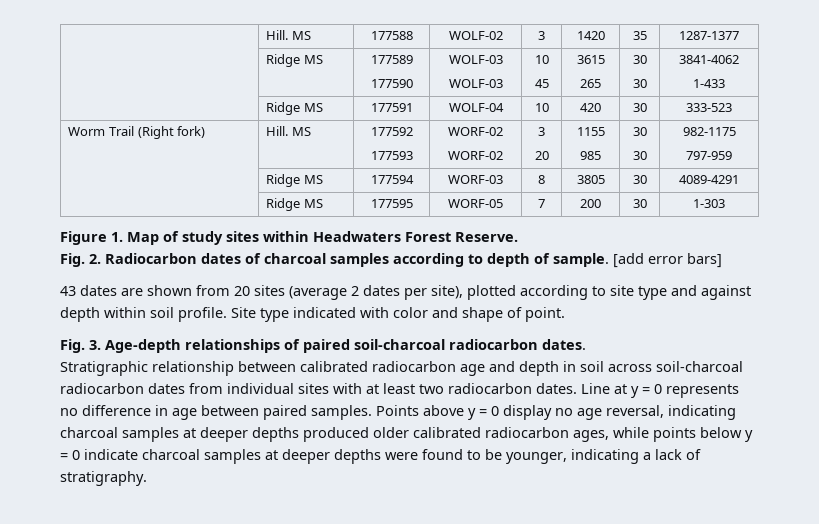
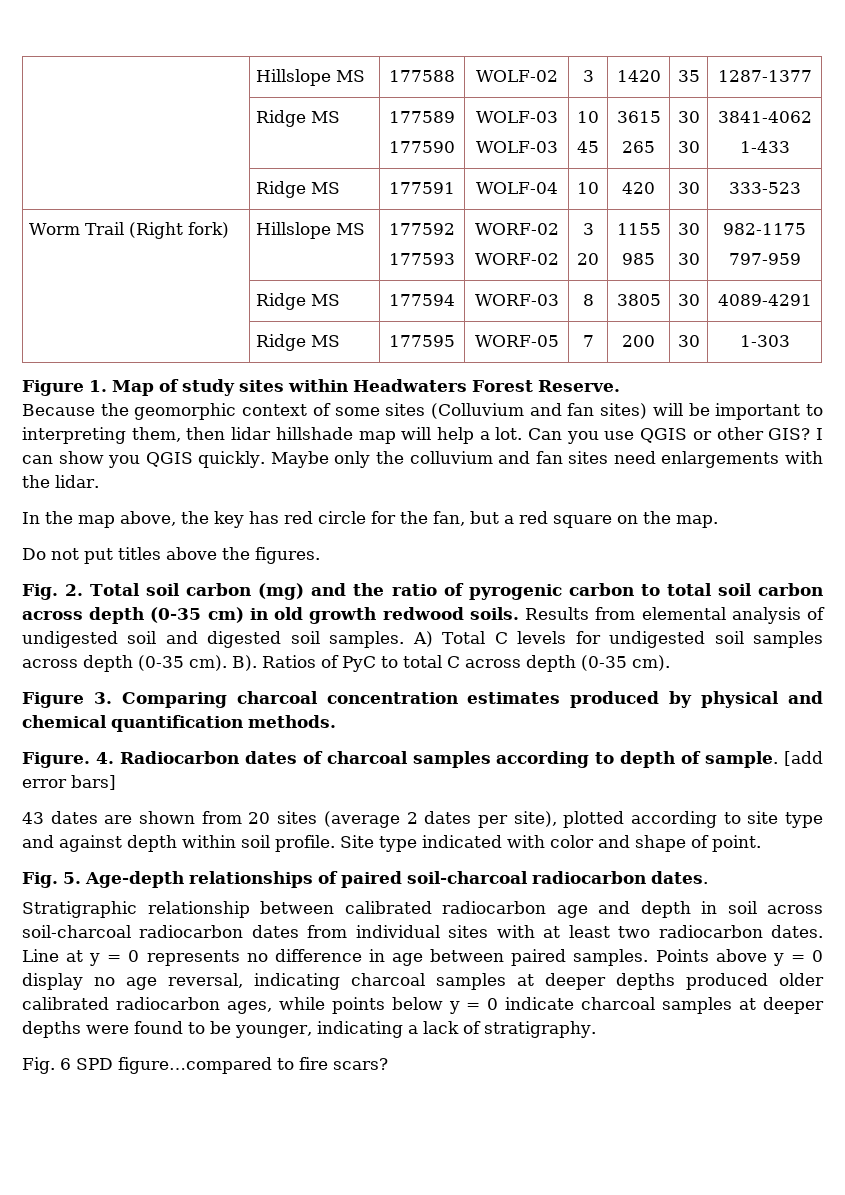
- | Hill. MS | 177588 | WOLF-02 | 3 | 1420 | 35 | 1287-1377
+ | Hillslope MS | 177588 | WOLF-02 | 3 | 1420 | 35 | 1287-1377
- Worm Trail (Right fork) | Hill. MS | 177592
+ Worm Trail (Right fork) | Hillslope MS | 177592
- Fig. 2. Radiocarbon dates of charcoal samples according to depth of sample.
+ Because the geomorphic context of some sites (Colluvium and fan sites) will be important to interpreting them, then lidar hillshade map will help a lot. Can you use QGIS or other GIS? I can show you QGIS quickly. Maybe only the colluvium and fan sites need enlargements with the lidar.
+ In the map above, the key has red circle for the fan, but a red square on the map.
+ Do not put titles above the figures.
+ Fig. 2. Total soil carbon (mg) and the ratio of pyrogenic carbon to total soil carbon across depth (0-35 cm) in old growth redwood soils. Results from elemental analysis of undigested soil and digested soil samples. A) Total C levels for undigested soil samples across depth (0-35 cm). B). Ratios of PyC to total C across depth (0-35 cm).
+ Figure 3. Comparing charcoal concentration estimates produced by physical and chemical quantification methods.
+ Figure. 4. Radiocarbon dates of charcoal samples according to depth of sample.
- Fig. 3. Age-depth relationships of paired soil-charcoal radiocarbon dates.
+ Fig. 5. Age-depth relationships of paired soil-charcoal radiocarbon dates.
+ Fig. 6 SPD figure…compared to fire scars?

